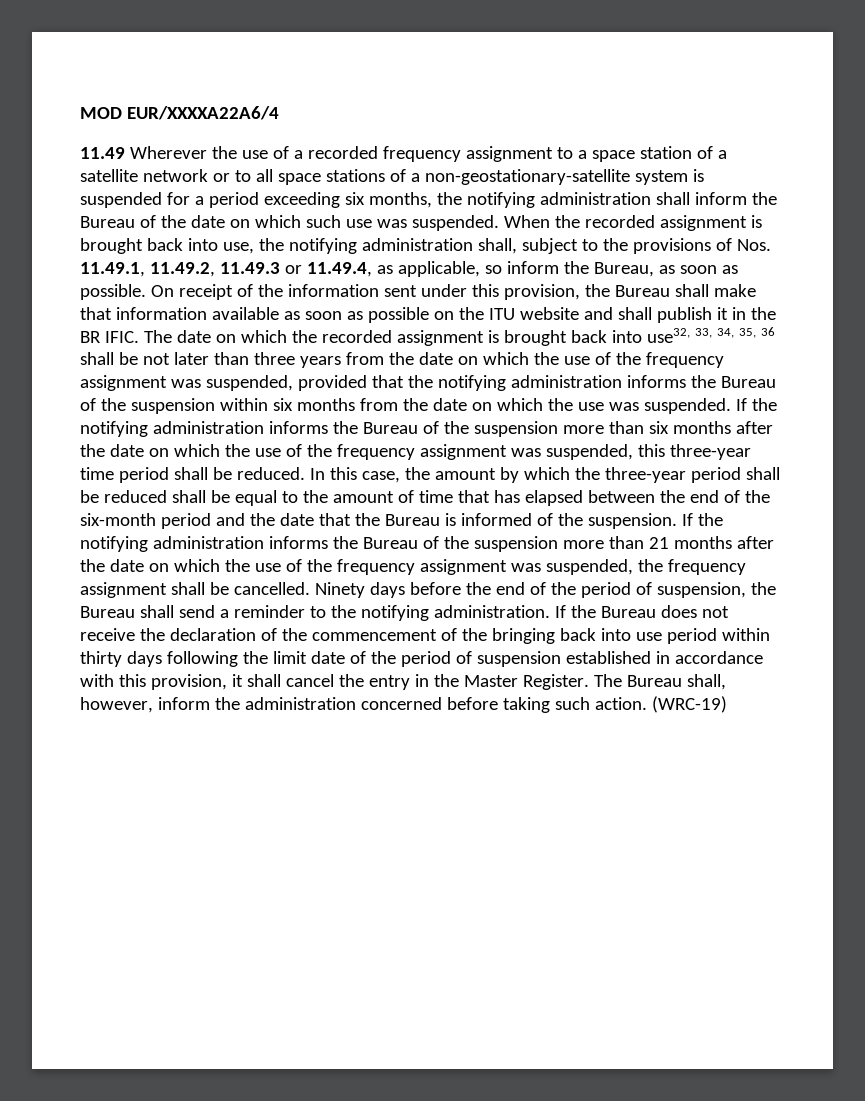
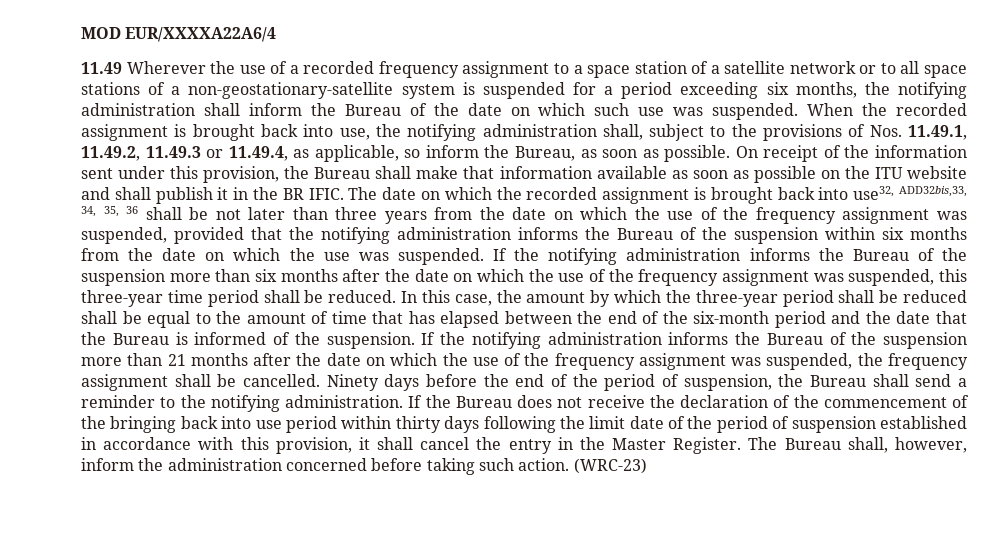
- The date on which the recorded assignment is brought back into use32, 33, 34, 35, 36 shall be not later than three years from the date on which the use of the frequency assignment was suspended, provided that the notifying administration informs the Bureau of the suspension within six months from the date on which the use was suspended.
+ The date on which the recorded assignment is brought back into use32, ADD32bis,33, 34, 35, 36 shall be not later than three years from the date on which the use of the frequency assignment was suspended, provided that the notifying administration informs the Bureau of the suspension within six months from the date on which the use was suspended.
- (WRC-19)
+ (WRC-23)

